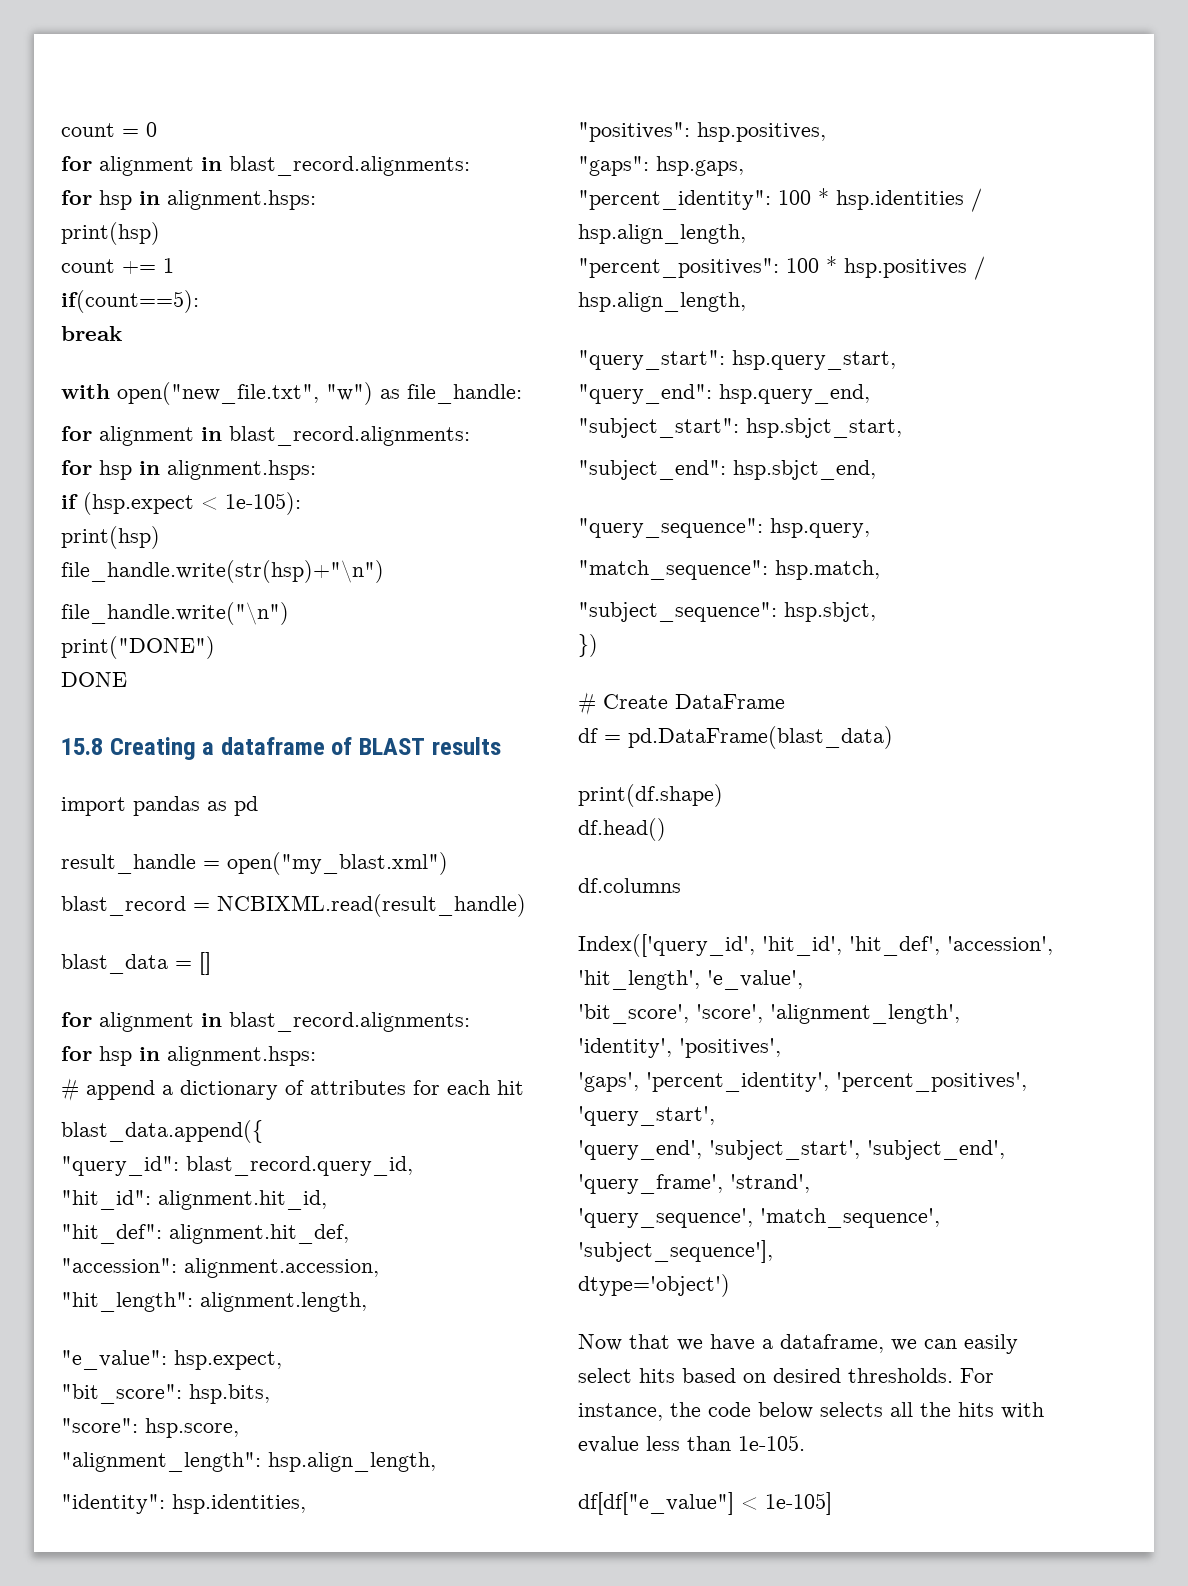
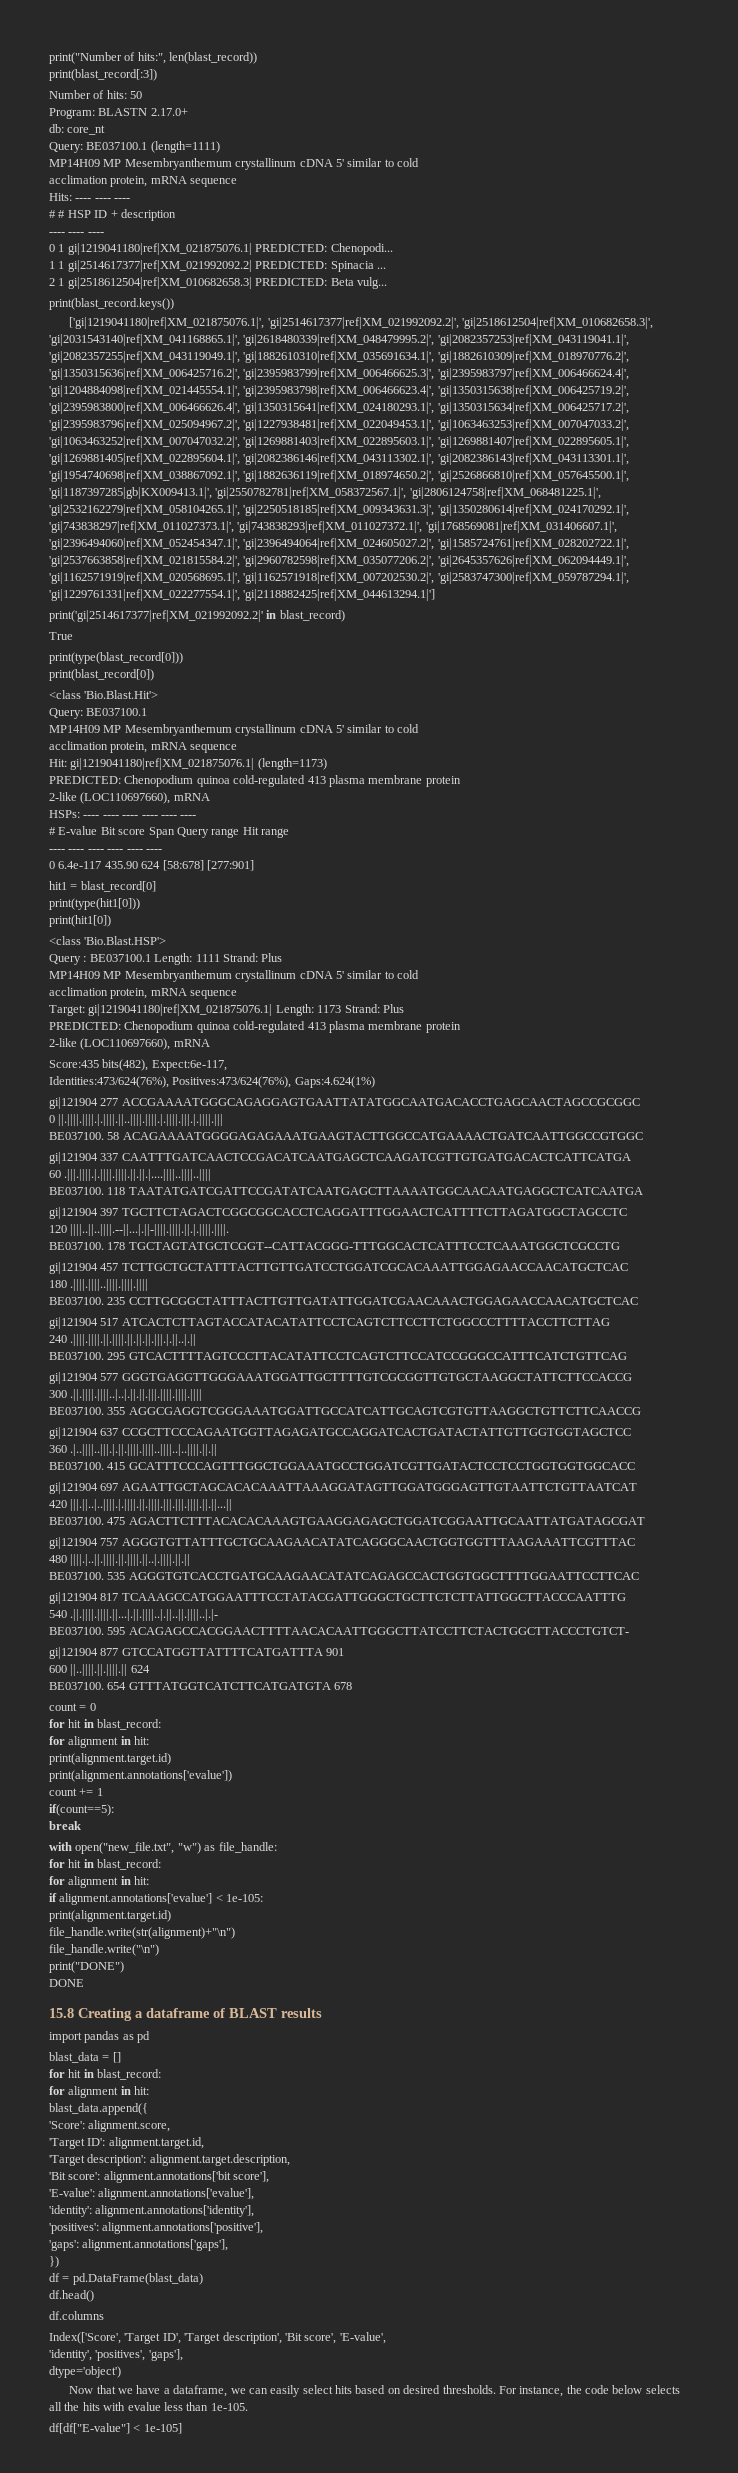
+ print("Number of hits:", len(blast_record))
+ print(blast_record[:3])
+ Number of hits: 50
+ Program: BLASTN 2.17.0+
+ db: core_nt
+ Query: BE037100.1 (length=1111)
+ MP14H09 MP Mesembryanthemum crystallinum cDNA 5' similar to cold
+ acclimation protein, mRNA sequence
+ Hits: ---- ---- ----
+ # # HSP ID + description
+ ---- ---- ----
+ 0 1 gi|1219041180|ref|XM_021875076.1| PREDICTED: Chenopodi...
+ 1 1 gi|2514617377|ref|XM_021992092.2| PREDICTED: Spinacia ...
+ 2 1 gi|2518612504|ref|XM_010682658.3| PREDICTED: Beta vulg...
+ print(blast_record.keys())
+ ['gi|1219041180|ref|XM_021875076.1|', 'gi|2514617377|ref|XM_021992092.2|', 'gi|2518612504|ref|XM_010682658.3|', 'gi|2031543140|ref|XM_041168865.1|', 'gi|2618480339|ref|XM_048479995.2|', 'gi|2082357253|ref|XM_043119041.1|', 'gi|2082357255|ref|XM_043119049.1|', 'gi|1882610310|ref|XM_035691634.1|', 'gi|1882610309|ref|XM_018970776.2|', 'gi|1350315636|ref|XM_006425716.2|', 'gi|2395983799|ref|XM_006466625.3|', 'gi|2395983797|ref|XM_006466624.4|', 'gi|1204884098|ref|XM_021445554.1|', 'gi|2395983798|ref|XM_006466623.4|', 'gi|1350315638|ref|XM_006425719.2|', 'gi|2395983800|ref|XM_006466626.4|', 'gi|1350315641|ref|XM_024180293.1|', 'gi|1350315634|ref|XM_006425717.2|', 'gi|2395983796|ref|XM_025094967.2|', 'gi|1227938481|ref|XM_022049453.1|', 'gi|1063463253|ref|XM_007047033.2|', 'gi|1063463252|ref|XM_007047032.2|', 'gi|1269881403|ref|XM_022895603.1|', 'gi|1269881407|ref|XM_022895605.1|', 'gi|1269881405|ref|XM_022895604.1|', 'gi|2082386146|ref|XM_043113302.1|', 'gi|2082386143|ref|XM_043113301.1|', 'gi|1954740698|ref|XM_038867092.1|', 'gi|1882636119|ref|XM_018974650.2|', 'gi|2526866810|ref|XM_057645500.1|', 'gi|1187397285|gb|KX009413.1|', 'gi|2550782781|ref|XM_058372567.1|', 'gi|2806124758|ref|XM_068481225.1|', 'gi|2532162279|ref|XM_058104265.1|', 'gi|2250518185|ref|XM_009343631.3|', 'gi|1350280614|ref|XM_024170292.1|', 'gi|743838297|ref|XM_011027373.1|', 'gi|743838293|ref|XM_011027372.1|', 'gi|1768569081|ref|XM_031406607.1|', 'gi|2396494060|ref|XM_052454347.1|', 'gi|2396494064|ref|XM_024605027.2|', 'gi|1585724761|ref|XM_028202722.1|', 'gi|2537663858|ref|XM_021815584.2|', 'gi|2960782598|ref|XM_035077206.2|', 'gi|2645357626|ref|XM_062094449.1|', 'gi|1162571919|ref|XM_020568695.1|', 'gi|1162571918|ref|XM_007202530.2|', 'gi|2583747300|ref|XM_059787294.1|', 'gi|1229761331|ref|XM_022277554.1|', 'gi|2118882425|ref|XM_044613294.1|']
+ print('gi|2514617377|ref|XM_021992092.2|' in blast_record)
+ True
+ print(type(blast_record[0]))
+ print(blast_record[0])
+ <class 'Bio.Blast.Hit'>
+ Query: BE037100.1
+ MP14H09 MP Mesembryanthemum crystallinum cDNA 5' similar to cold
+ acclimation protein, mRNA sequence
+ Hit: gi|1219041180|ref|XM_021875076.1| (length=1173)
+ PREDICTED: Chenopodium quinoa cold-regulated 413 plasma membrane protein
+ 2-like (LOC110697660), mRNA
+ HSPs: ---- ---- ---- ---- ---- ----
+ # E-value Bit score Span Query range Hit range
+ ---- ---- ---- ---- ---- ----
+ 0 6.4e-117 435.90 624 [58:678] [277:901]
+ hit1 = blast_record[0]
+ print(type(hit1[0]))
+ print(hit1[0])
+ <class 'Bio.Blast.HSP'>
+ Query : BE037100.1 Length: 1111 Strand: Plus
+ MP14H09 MP Mesembryanthemum crystallinum cDNA 5' similar to cold
+ acclimation protein, mRNA sequence
+ Target: gi|1219041180|ref|XM_021875076.1| Length: 1173 Strand: Plus
+ PREDICTED: Chenopodium quinoa cold-regulated 413 plasma membrane protein
+ 2-like (LOC110697660), mRNA
+ Score:435 bits(482), Expect:6e-117,
+ Identities:473/624(76%), Positives:473/624(76%), Gaps:4.624(1%)
+ gi|121904 277 ACCGAAAATGGGCAGAGGAGTGAATTATATGGCAATGACACCTGAGCAACTAGCCGCGGC
+ 0 ||.||||.||||.|.||||.||..||||.||||.|.||||.|||.|.||||.|||
+ BE037100. 58 ACAGAAAATGGGGAGAGAAATGAAGTACTTGGCCATGAAAACTGATCAATTGGCCGTGGC
+ gi|121904 337 CAATTTGATCAACTCCGACATCAATGAGCTCAAGATCGTTGTGATGACACTCATTCATGA
+ 60 .|||.||||.|.||||.||||.||.||.|....||||..||||..||||
+ BE037100. 118 TAATATGATCGATTCCGATATCAATGAGCTTAAAATGGCAACAATGAGGCTCATCAATGA
+ gi|121904 397 TGCTTCTAGACTCGGCGGCACCTCAGGATTTGGAACTCATTTTCTTAGATGGCTAGCCTC
+ 120 ||||..||..||||.--||...|.||-||||.||||.||.|.||||.||||.
+ BE037100. 178 TGCTAGTATGCTCGGT--CATTACGGG-TTTGGCACTCATTTCCTCAAATGGCTCGCCTG
+ gi|121904 457 TCTTGCTGCTATTTACTTGTTGATCCTGGATCGCACAAATTGGAGAACCAACATGCTCAC
+ 180 .||||.||||..||||.||||.||||
+ BE037100. 235 CCTTGCGGCTATTTACTTGTTGATATTGGATCGAACAAACTGGAGAACCAACATGCTCAC
+ gi|121904 517 ATCACTCTTAGTACCATACATATTCCTCAGTCTTCCTTCTGGCCCTTTTACCTTCTTAG
+ 240 .||||.||||.||.||||.||.||.||.|||.|.||..|.||
+ BE037100. 295 GTCACTTTTAGTCCCTTACATATTCCTCAGTCTTCCATCCGGGCCATTTCATCTGTTCAG
+ gi|121904 577 GGGTGAGGTTGGGAAATGGATTGCTTTTGTCGCGGTTGTGCTAAGGCTATTCTTCCACCG
+ 300 .||.||||.||||..|..|.||.||.|||.||||.||||.||||
+ BE037100. 355 AGGCGAGGTCGGGAAATGGATTGCCATCATTGCAGTCGTGTTAAGGCTGTTCTTCAACCG
+ gi|121904 637 CCGCTTCCCAGAATGGTTAGAGATGCCAGGATCACTGATACTATTGTTGGTGGTAGCTCC
+ 360 .|..||||..|||.|.||.||||.||||..||||..|..||||.||.||
+ BE037100. 415 GCATTTCCCAGTTTGGCTGGAAATGCCTGGATCGTTGATACTCCTCCTGGTGGTGGCACC
+ gi|121904 697 AGAATTGCTAGCACACAAATTAAAGGATAGTTGGATGGGAGTTGTAATTCTGTTAATCAT
+ 420 |||.||..|..||||.|.||||.||.||||.|||.|||.||||.||.||...||
+ BE037100. 475 AGACTTCTTTACACACAAAGTGAAGGAGAGCTGGATCGGAATTGCAATTATGATAGCGAT
+ gi|121904 757 AGGGTGTTATTTGCTGCAAGAACATATCAGGGCAACTGGTGGTTTAAGAAATTCGTTTAC
+ 480 ||||.|..||.||||.||.||||.||..|.||||.||.||
+ BE037100. 535 AGGGTGTCACCTGATGCAAGAACATATCAGAGCCACTGGTGGCTTTTGGAATTCCTTCAC
+ gi|121904 817 TCAAAGCCATGGAATTTCCTATACGATTGGGCTGCTTCTCTTATTGGCTTACCCAATTTG
+ 540 .||.||||.||||.||...|.||.||||..|.||..||.||||..|.|-
+ BE037100. 595 ACAGAGCCACGGAACTTTTAACACAATTGGGCTTATCCTTCTACTGGCTTACCCTGTCT-
+ gi|121904 877 GTCCATGGTTATTTTCATGATTTA 901
+ 600 ||..||||.||.||||.|| 624
+ BE037100. 654 GTTTATGGTCATCTTCATGATGTA 678
  count = 0
- for alignment in blast_record.alignments:
- for hsp in alignment.hsps:
- print(hsp)
+ for hit in blast_record:
+ for alignment in hit:
+ print(alignment.target.id)
+ print(alignment.annotations['evalue'])
  with open("new_file.txt", "w") as file_handle:
- for alignment in blast_record.alignments:
- for hsp in alignment.hsps:
- if (hsp.expect < 1e-105):
- print(hsp)
- file_handle.write(str(hsp)+"\n")
+ for hit in blast_record:
+ for alignment in hit:
+ if alignment.annotations['evalue'] < 1e-105:
+ print(alignment.target.id)
+ file_handle.write(str(alignment)+"\n")
- result_handle = open("my_blast.xml")
- blast_record = NCBIXML.read(result_handle)
  blast_data = []
- for alignment in blast_record.alignments:
- for hsp in alignment.hsps:
- # append a dictionary of attributes for each hit
+ for hit in blast_record:
+ for alignment in hit:
  blast_data.append({
- "query_id": blast_record.query_id,
- "hit_id": alignment.hit_id,
- "hit_def": alignment.hit_def,
- "accession": alignment.accession,
- "hit_length": alignment.length,
- "e_value": hsp.expect,
- "bit_score": hsp.bits,
- "score": hsp.score,
- "alignment_length": hsp.align_length,
- "identity": hsp.identities,
- "positives": hsp.positives,
- "gaps": hsp.gaps,
- "percent_identity": 100 * hsp.identities / hsp.align_length,
- "percent_positives": 100 * hsp.positives / hsp.align_length,
- "query_start": hsp.query_start,
- "query_end": hsp.query_end,
- "subject_start": hsp.sbjct_start,
- "subject_end": hsp.sbjct_end,
- "query_sequence": hsp.query,
- "match_sequence": hsp.match,
- "subject_sequence": hsp.sbjct,
+ 'Score': alignment.score,
+ 'Target ID': alignment.target.id,
+ 'Target description': alignment.target.description,
+ 'Bit score': alignment.annotations['bit score'],
+ 'E-value': alignment.annotations['evalue'],
+ 'identity': alignment.annotations['identity'],
+ 'positives': alignment.annotations['positive'],
+ 'gaps': alignment.annotations['gaps'],
  })
- # Create DataFrame
- print(df.shape)
- Index(['query_id', 'hit_id', 'hit_def', 'accession', 'hit_length', 'e_value',
- 'bit_score', 'score', 'alignment_length', 'identity', 'positives',
- 'gaps', 'percent_identity', 'percent_positives', 'query_start',
- 'query_end', 'subject_start', 'subject_end', 'query_frame', 'strand',
- 'query_sequence', 'match_sequence', 'subject_sequence'],
+ Index(['Score', 'Target ID', 'Target description', 'Bit score', 'E-value',
+ 'identity', 'positives', 'gaps'],
- df[df["e_value"] < 1e-105]
+ df[df["E-value"] < 1e-105]

